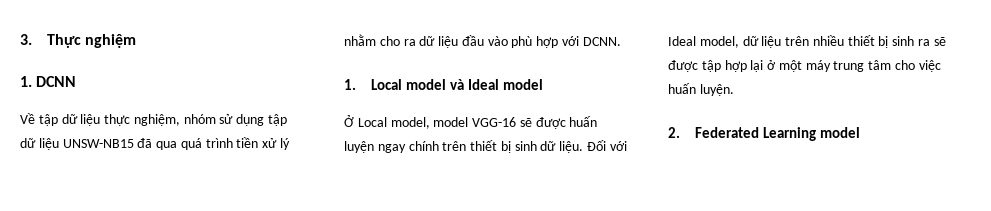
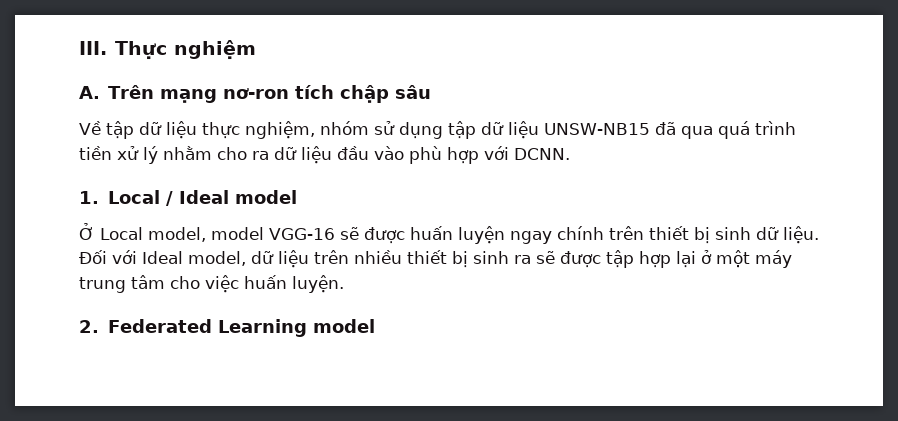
- 3. Thực nghiệm
+ III. Thực nghiệm
- 1. DCNN
+ A. Trên mạng nơ-ron tích chập sâu
- 1. Local model và Ideal model
+ 1. Local / Ideal model

